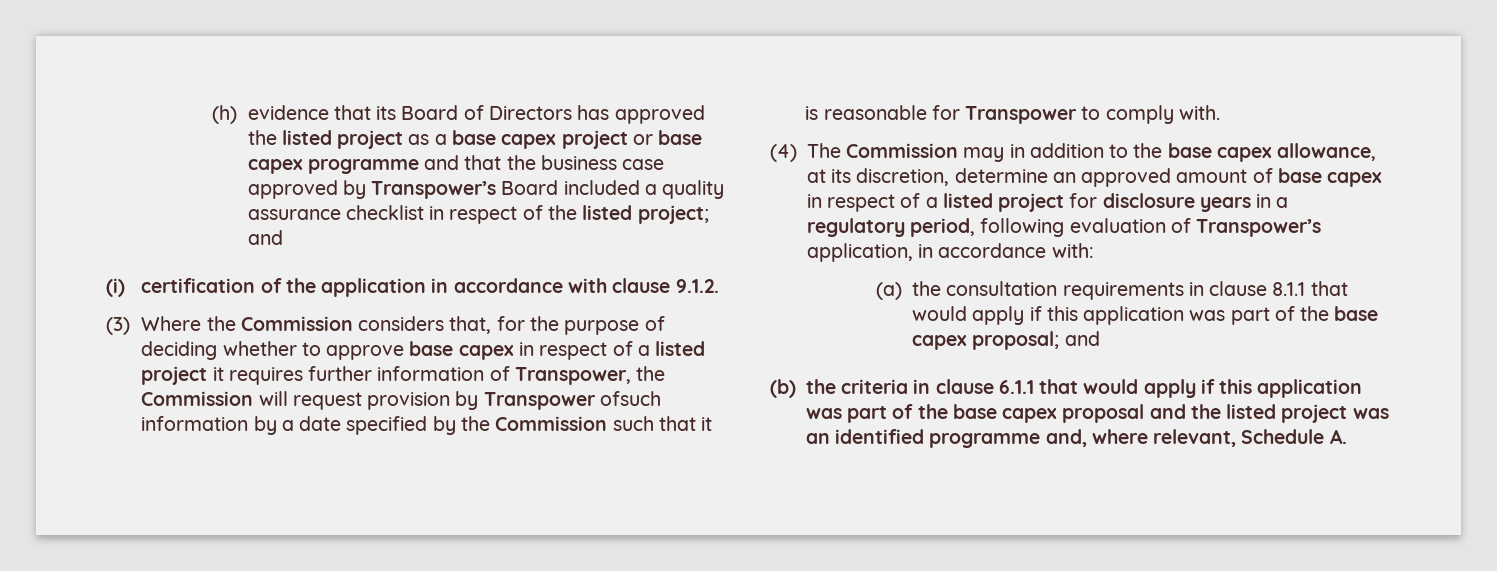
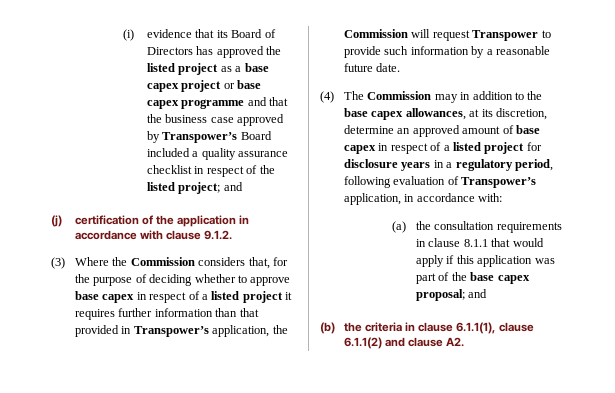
- (h) evidence that its Board of Directors has approved the listed project as a base capex project or base capex programme and that the business case approved by Transpower’s Board included a quality assurance checklist in respect of the listed project; and
+ (i) evidence that its Board of Directors has approved the listed project as a base capex project or base capex programme and that the business case approved by Transpower’s Board included a quality assurance checklist in respect of the listed project; and
- (i) certification of the application in accordance with clause 9.1.2.
+ (j) certification of the application in accordance with clause 9.1.2.
- (3) Where the Commission considers that, for the purpose of deciding whether to approve base capex in respect of a listed project it requires further information of Transpower, the Commission will request provision by Transpower ofsuch information by a date specified by the Commission such that it is reasonable for Transpower to comply with.
+ (3) Where the Commission considers that, for the purpose of deciding whether to approve base capex in respect of a listed project it requires further information than that provided in Transpower’s application, the Commission will request Transpower to provide such information by a reasonable future date.
- (4) The Commission may in addition to the base capex allowance, at its discretion, determine an approved amount of base capex in respect of a listed project for disclosure years in a regulatory period, following evaluation of Transpower’s application, in accordance with:
+ (4) The Commission may in addition to the base capex allowances, at its discretion, determine an approved amount of base capex in respect of a listed project for disclosure years in a regulatory period, following evaluation of Transpower’s application, in accordance with:
- (b) the criteria in clause 6.1.1 that would apply if this application was part of the base capex proposal and the listed project was an identified programme and, where relevant, Schedule A.
+ (b) the criteria in clause 6.1.1(1), clause 6.1.1(2) and clause A2.

